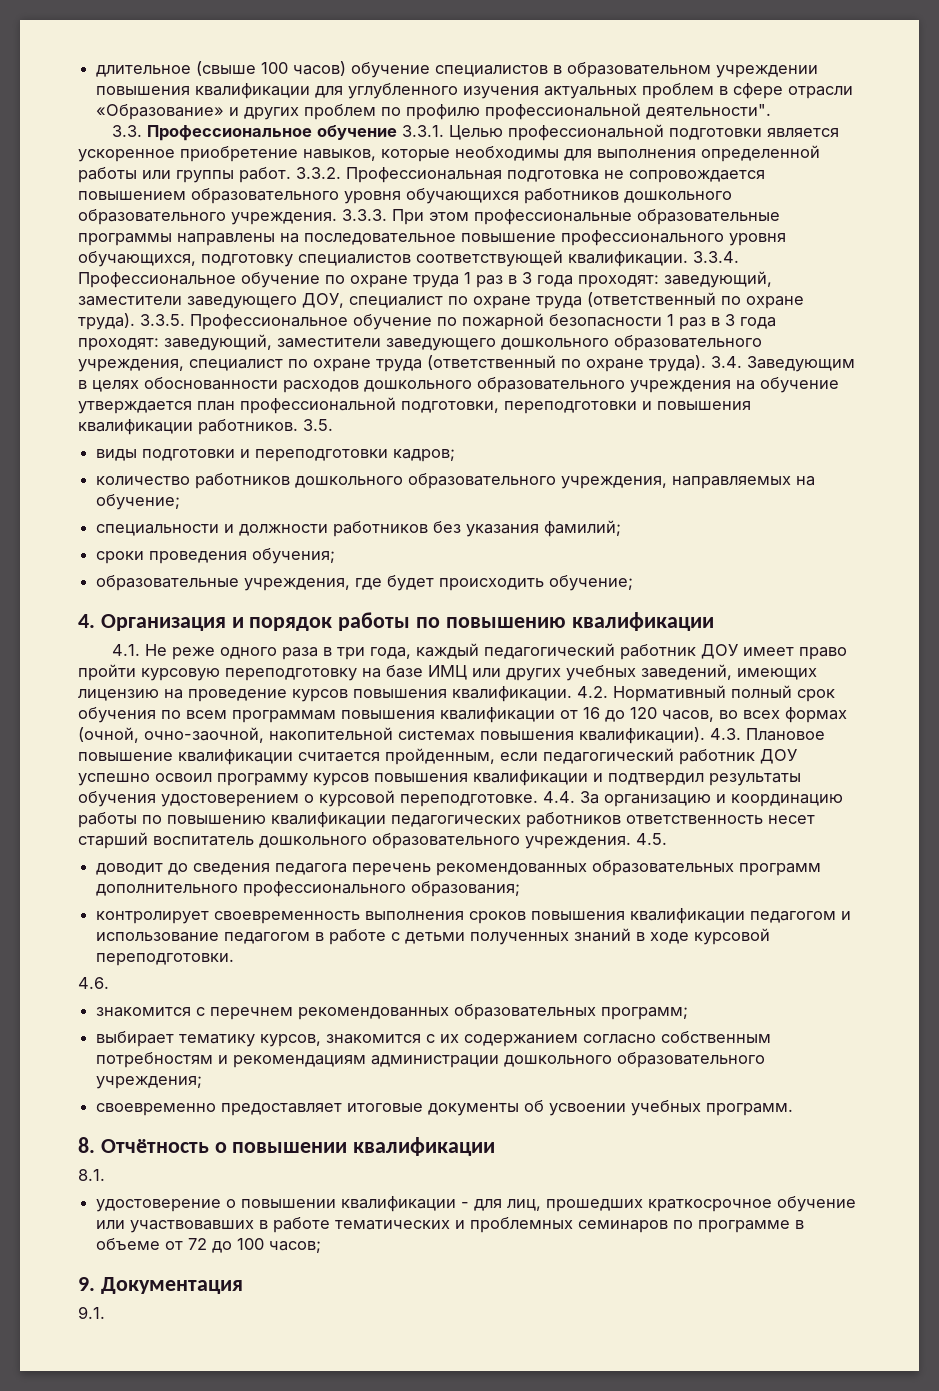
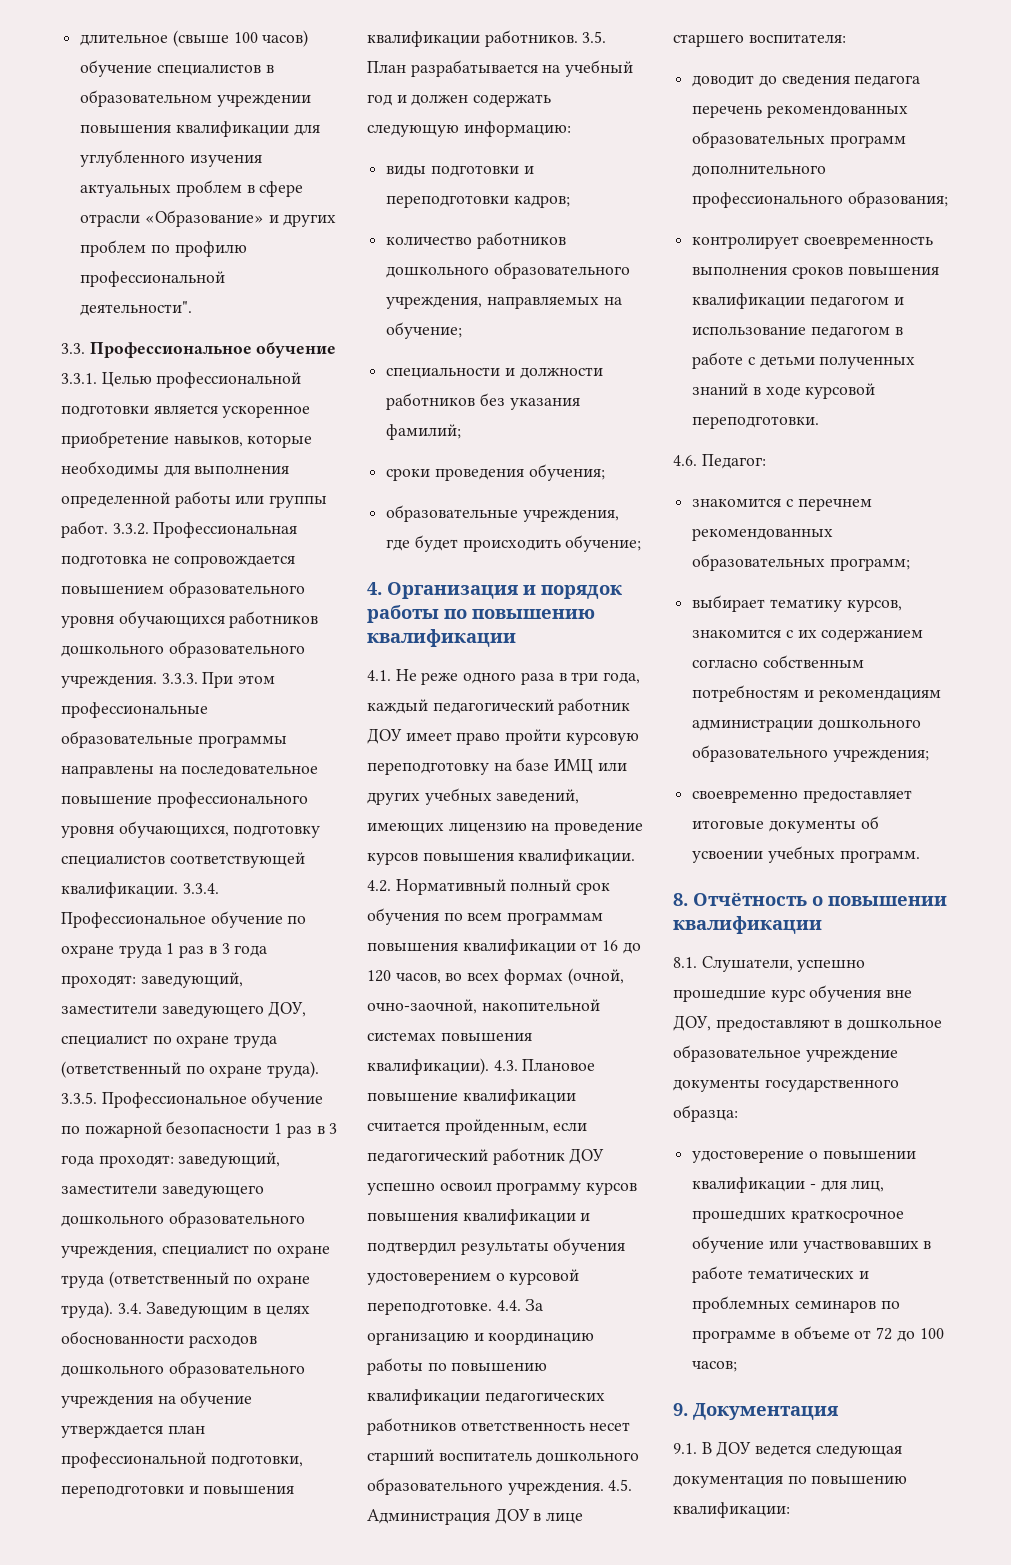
- 3.5.
+ 3.5. План разрабатывается на учебный год и должен содержать следующую информацию:
- 4.5.
+ 4.5. Администрация ДОУ в лице старшего воспитателя:
- 4.6.
+ 4.6. Педагог:
- 8.1.
+ 8.1. Слушатели, успешно прошедшие курс обучения вне ДОУ, предоставляют в дошкольное образовательное учреждение документы государственного образца:
- 9.1.
+ 9.1. В ДОУ ведется следующая документация по повышению квалификации:

